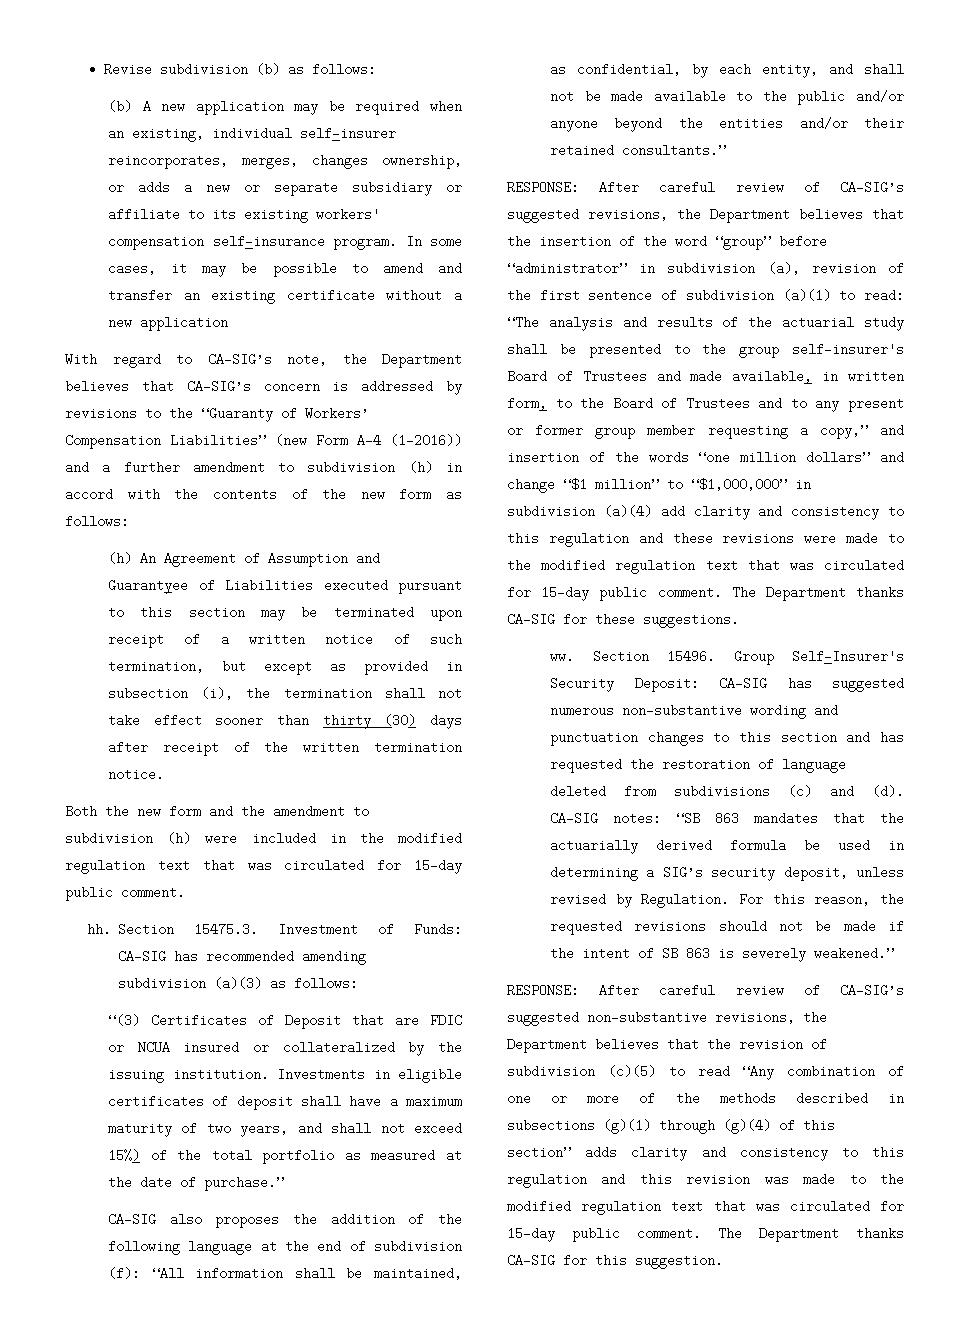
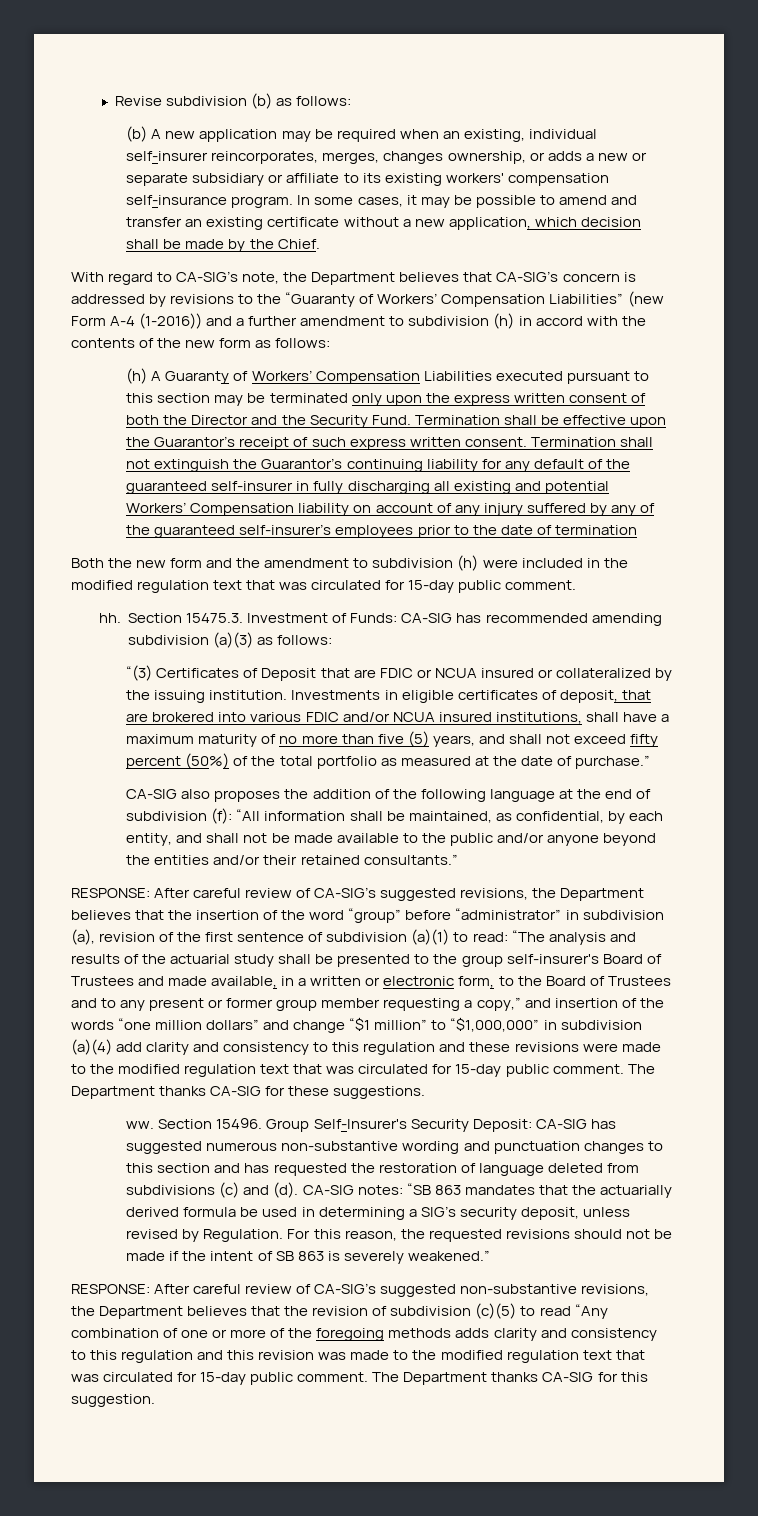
- In some cases, it may be possible to amend and transfer an existing certificate without a new application
+ In some cases, it may be possible to amend and transfer an existing certificate without a new application, which decision shall be made by the Chief.
- (h) An Agreement of Assumption and Guarantyee of Liabilities executed pursuant to this section may be terminated upon receipt of a written notice of such termination, but except as provided in subsection (i), the termination shall not take effect sooner than thirty (30) days after receipt of the written termination notice.
+ (h) A Guaranty of Workers’ Compensation Liabilities executed pursuant to this section may be terminated only upon the express written consent of both the Director and the Security Fund. Termination shall be effective upon the Guarantor’s receipt of such express written consent. Termination shall not extinguish the Guarantor’s continuing liability for any default of the guaranteed self-insurer in fully discharging all existing and potential Workers’ Compensation liability on account of any injury suffered by any of the guaranteed self-insurer’s employees prior to the date of termination
- Investments in eligible certificates of deposit shall have a maximum maturity of two years, and shall not exceed 15%) of the total portfolio as measured at the date of purchase.”
+ Investments in eligible certificates of deposit, that are brokered into various FDIC and/or NCUA insured institutions, shall have a maximum maturity of no more than five (5) years, and shall not exceed fifty percent (50%) of the total portfolio as measured at the date of purchase.”
- “The analysis and results of the actuarial study shall be presented to the group self-insurer's Board of Trustees and made available, in written form, to the Board of Trustees and to any present or former group member requesting a copy,” and insertion of the words “one million dollars” and change “$1 million” to “$1,000,000” in subdivision (a)(4) add clarity and consistency to this regulation and these revisions were made to the modified regulation text that was circulated for 15-day public comment.
+ “The analysis and results of the actuarial study shall be presented to the group self-insurer's Board of Trustees and made available, in a written or electronic form, to the Board of Trustees and to any present or former group member requesting a copy,” and insertion of the words “one million dollars” and change “$1 million” to “$1,000,000” in subdivision (a)(4) add clarity and consistency to this regulation and these revisions were made to the modified regulation text that was circulated for 15-day public comment.
- RESPONSE: After careful review of CA-SIG’s suggested non-substantive revisions, the Department believes that the revision of subdivision (c)(5) to read “Any combination of one or more of the methods described in subsections (g)(1) through (g)(4) of this section” adds clarity and consistency to this regulation and this revision was made to the modified regulation text that was circulated for 15-day public comment.
+ RESPONSE: After careful review of CA-SIG’s suggested non-substantive revisions, the Department believes that the revision of subdivision (c)(5) to read “Any combination of one or more of the foregoing methods adds clarity and consistency to this regulation and this revision was made to the modified regulation text that was circulated for 15-day public comment.

